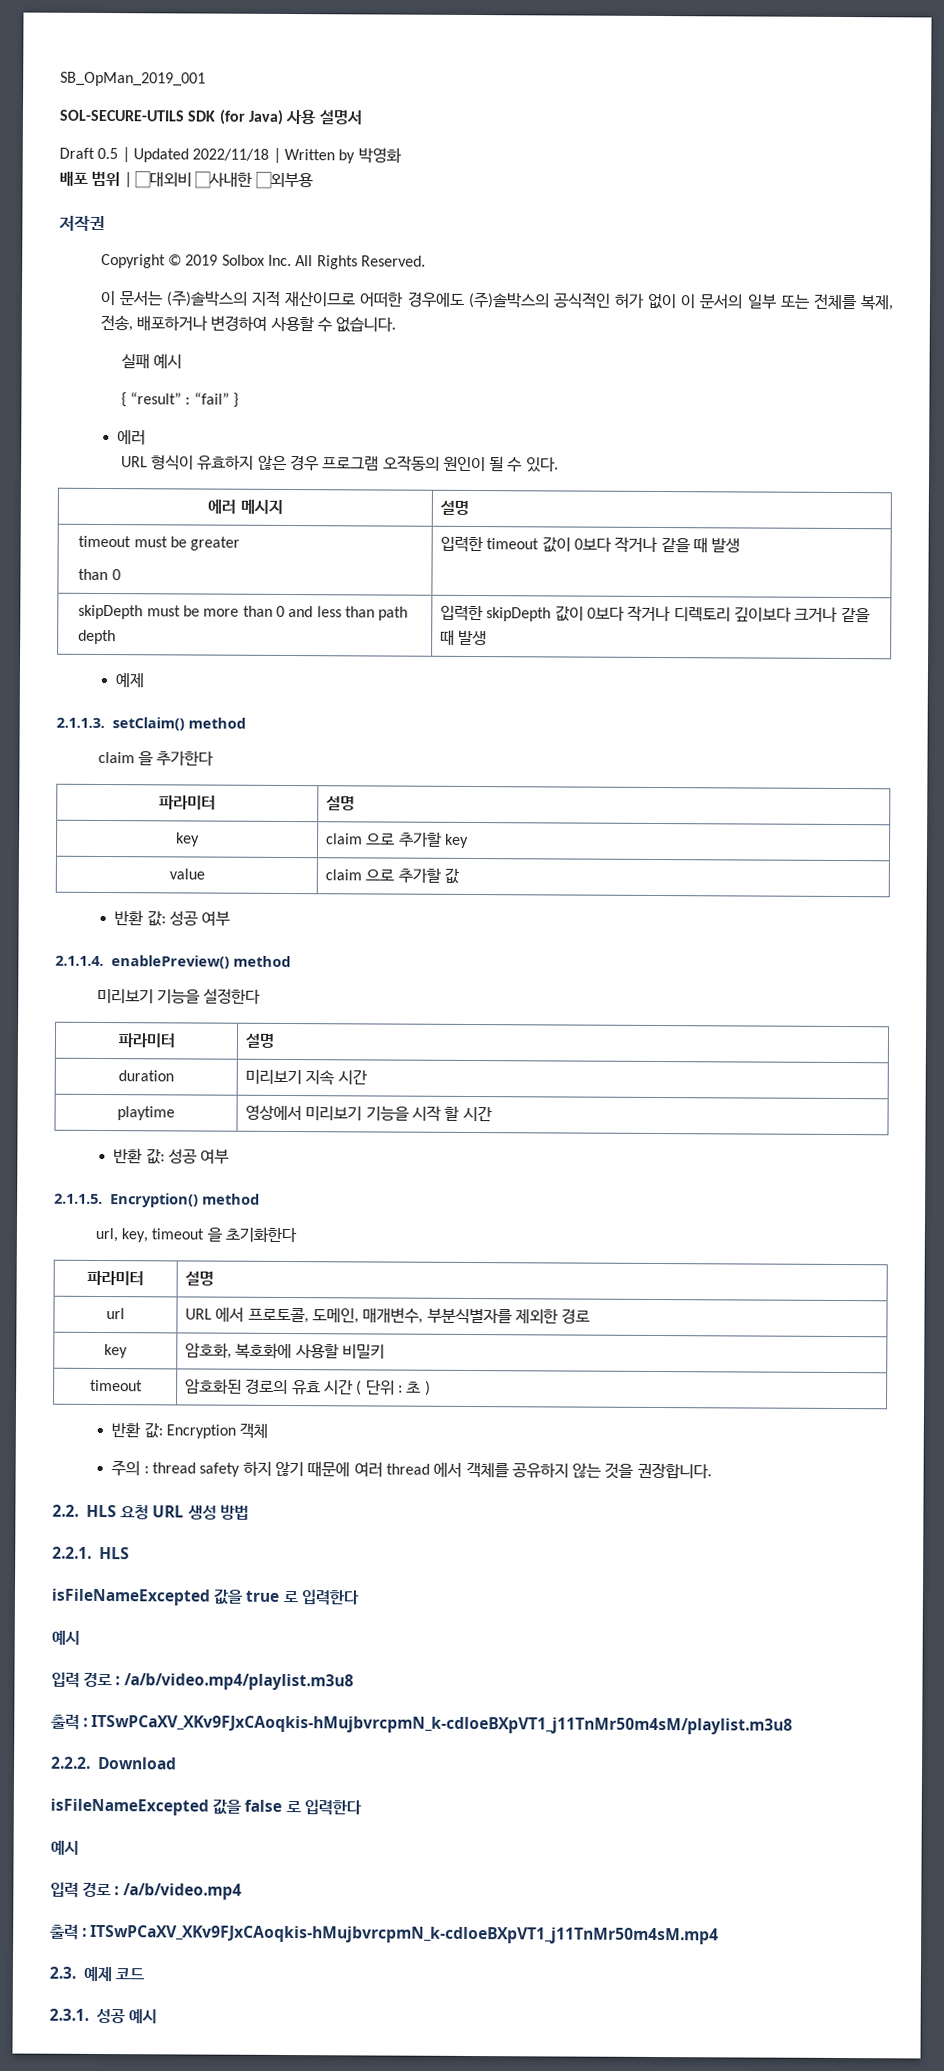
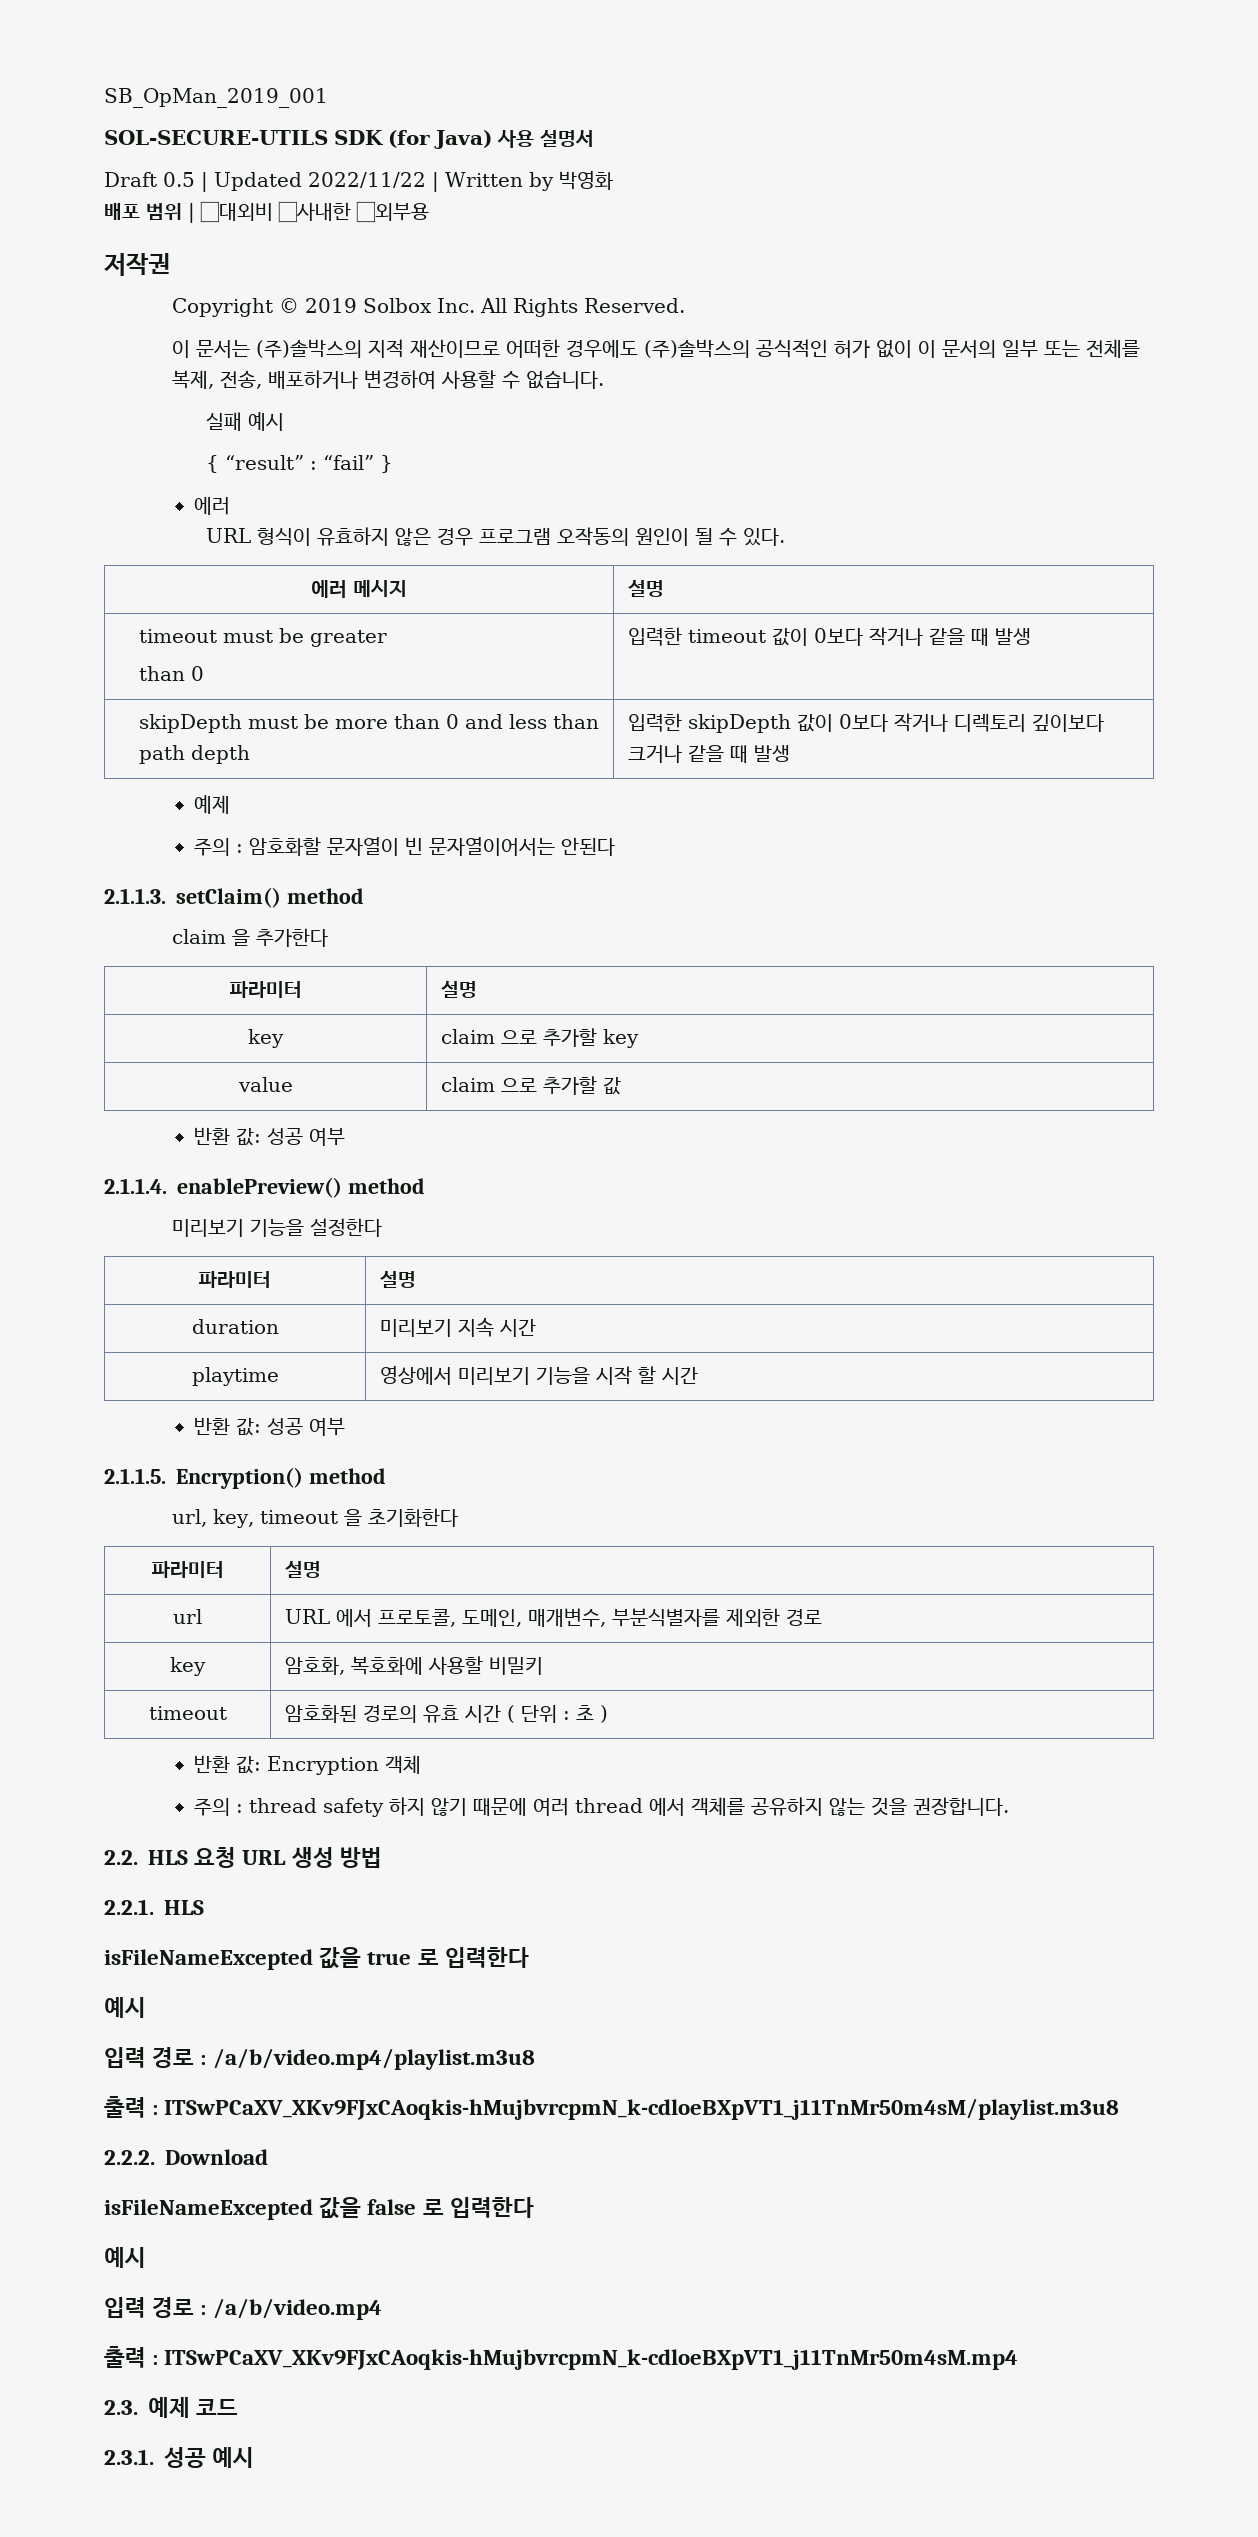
- Draft 0.5 | Updated 2022/11/18 | Written by 박영화
+ Draft 0.5 | Updated 2022/11/22 | Written by 박영화
+ 주의 : 암호화할 문자열이 빈 문자열이어서는 안된다

